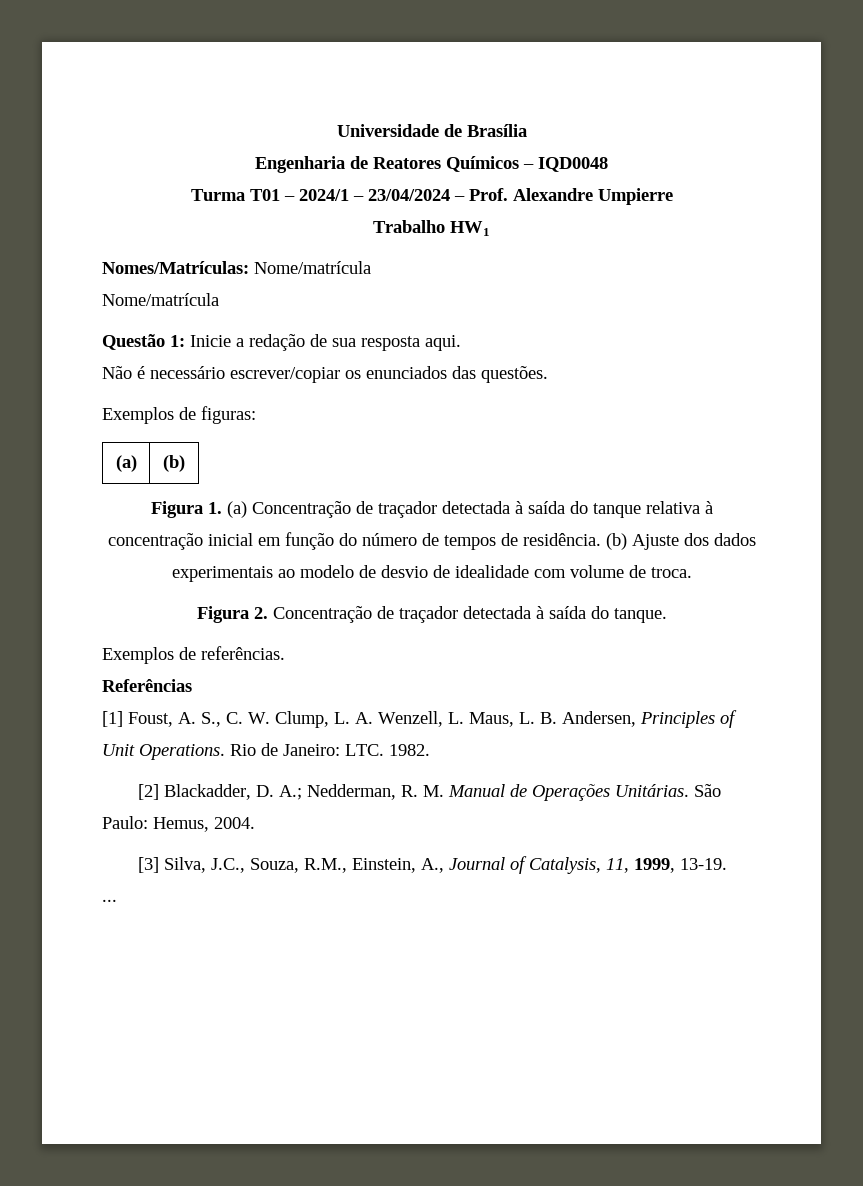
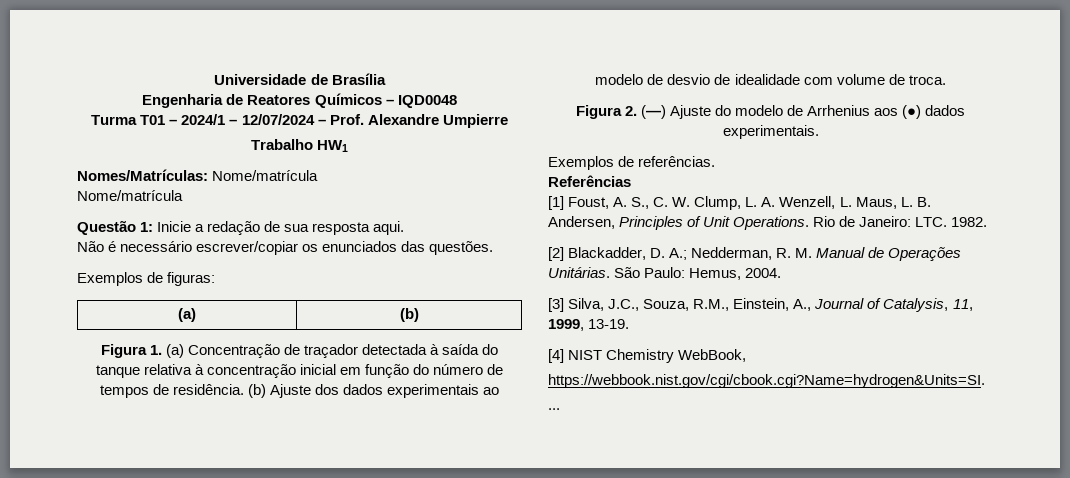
- Turma T01 – 2024/1 – 23/04/2024 – Prof. Alexandre Umpierre
+ Turma T01 – 2024/1 – 12/07/2024 – Prof. Alexandre Umpierre
- Figura 2. Concentração de traçador detectada à saída do tanque.
+ Figura 2. (—) Ajuste do modelo de Arrhenius aos (●) dados experimentais.
+ [4] NIST Chemistry WebBook,
+ https://webbook.nist.gov/cgi/cbook.cgi?Name=hydrogen&Units=SI.

